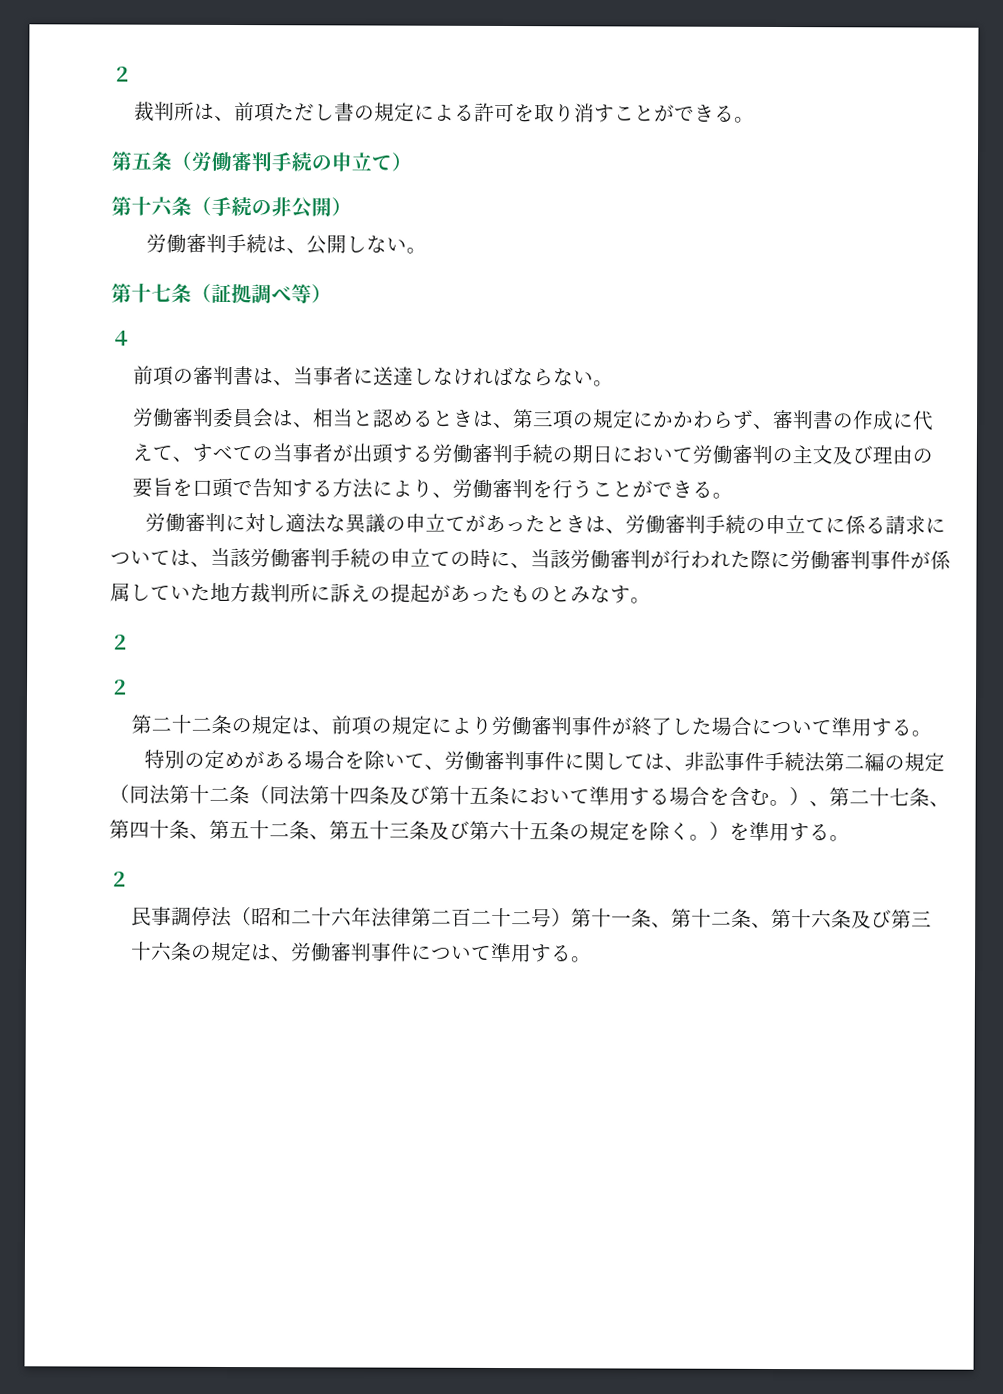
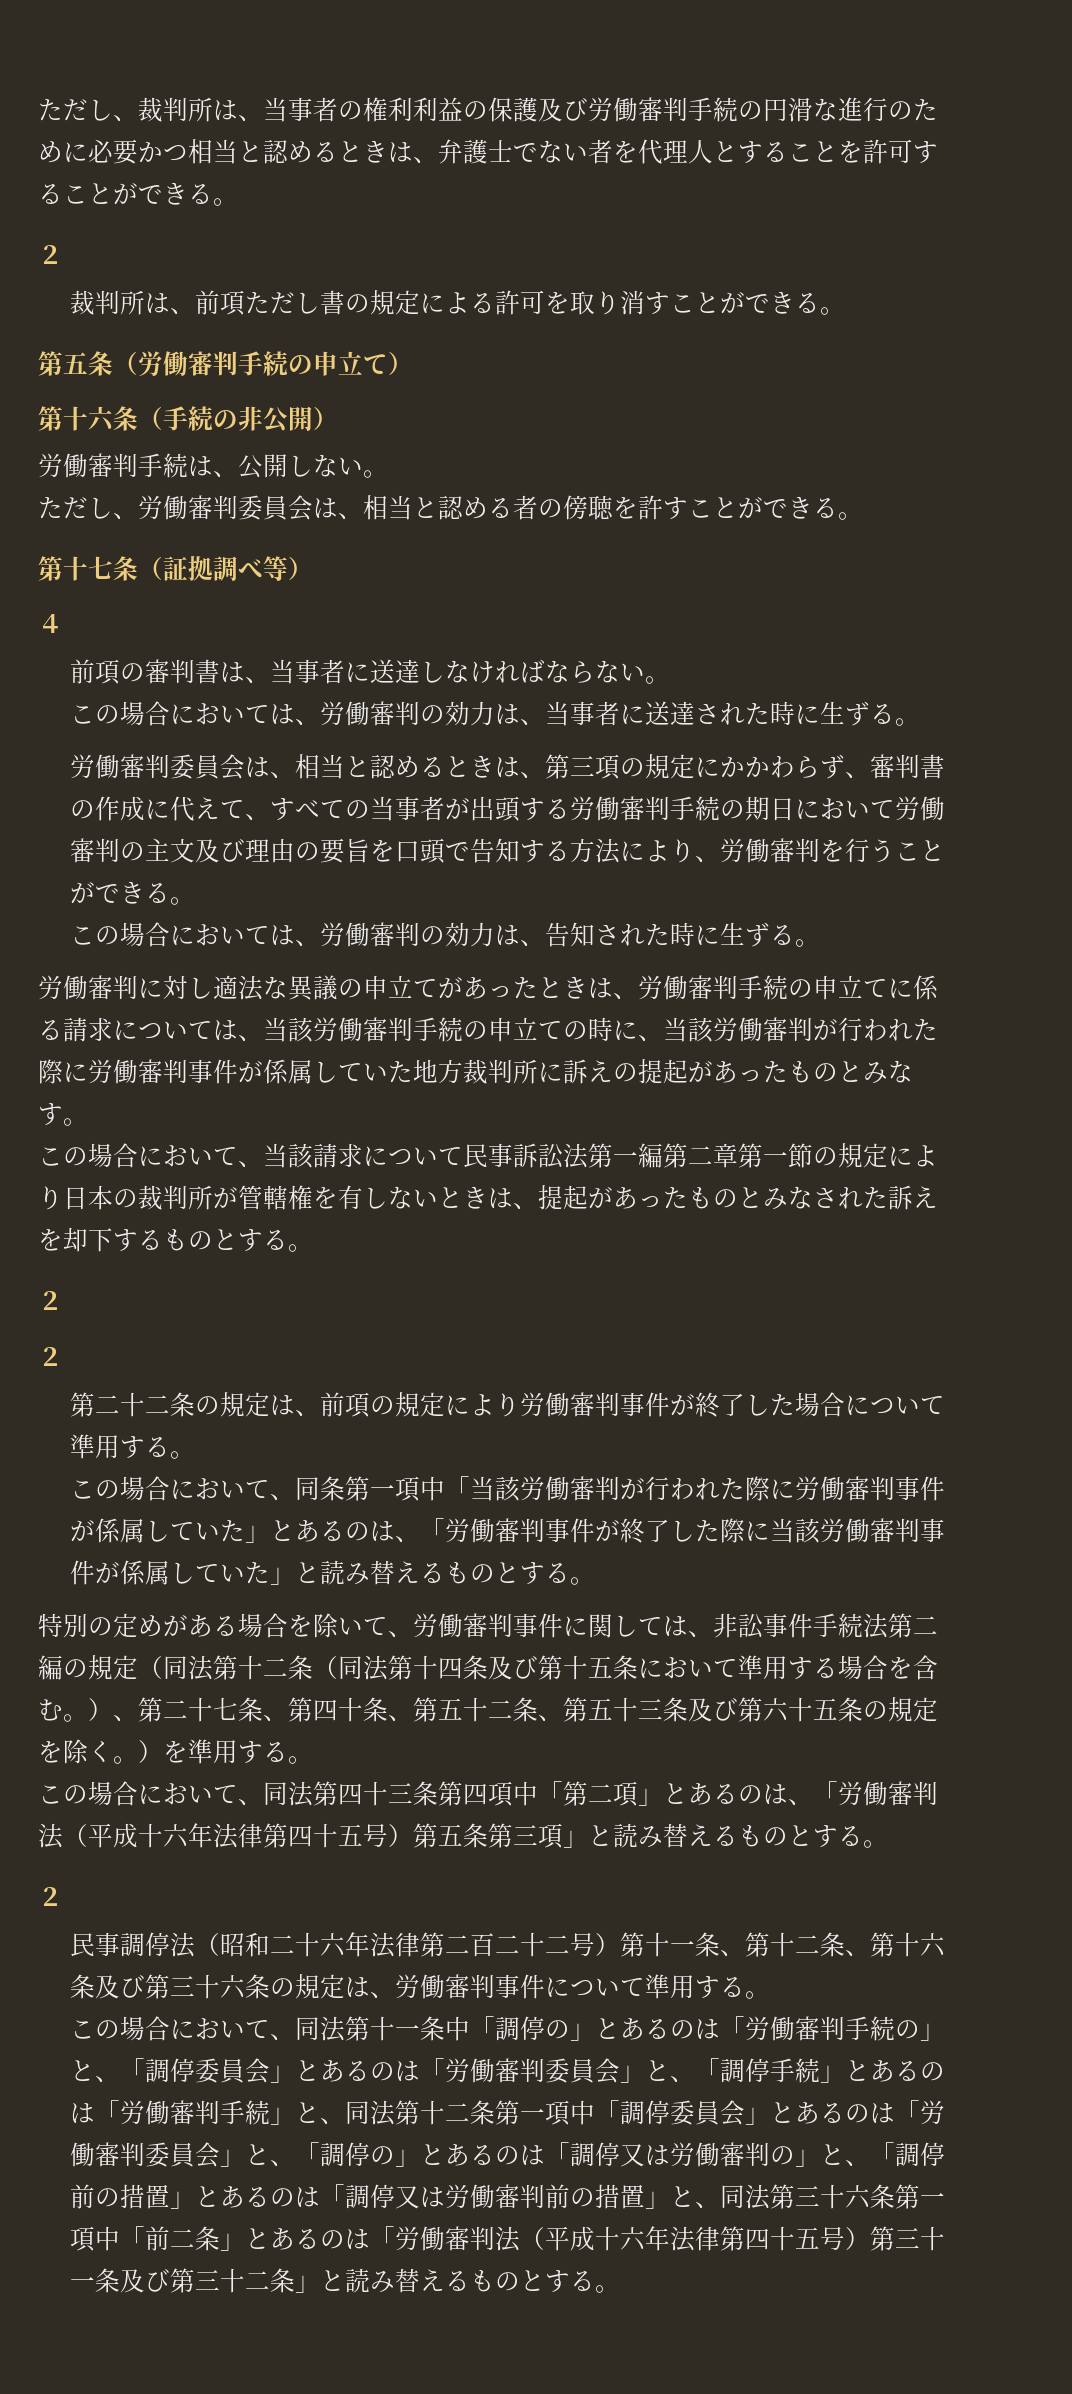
+ ただし、裁判所は、当事者の権利利益の保護及び労働審判手続の円滑な進行のために必要かつ相当と認めるときは、弁護士でない者を代理人とすることを許可することができる。
+ ただし、労働審判委員会は、相当と認める者の傍聴を許すことができる。
+ この場合においては、労働審判の効力は、当事者に送達された時に生ずる。
+ この場合においては、労働審判の効力は、告知された時に生ずる。
+ この場合において、当該請求について民事訴訟法第一編第二章第一節の規定により日本の裁判所が管轄権を有しないときは、提起があったものとみなされた訴えを却下するものとする。
+ この場合において、同条第一項中「当該労働審判が行われた際に労働審判事件が係属していた」とあるのは、「労働審判事件が終了した際に当該労働審判事件が係属していた」と読み替えるものとする。
+ この場合において、同法第四十三条第四項中「第二項」とあるのは、「労働審判法（平成十六年法律第四十五号）第五条第三項」と読み替えるものとする。
+ この場合において、同法第十一条中「調停の」とあるのは「労働審判手続の」と、「調停委員会」とあるのは「労働審判委員会」と、「調停手続」とあるのは「労働審判手続」と、同法第十二条第一項中「調停委員会」とあるのは「労働審判委員会」と、「調停の」とあるのは「調停又は労働審判の」と、「調停前の措置」とあるのは「調停又は労働審判前の措置」と、同法第三十六条第一項中「前二条」とあるのは「労働審判法（平成十六年法律第四十五号）第三十一条及び第三十二条」と読み替えるものとする。

